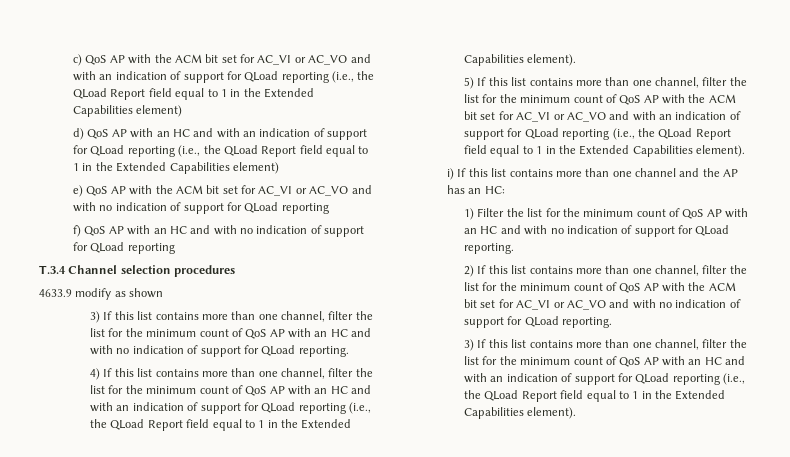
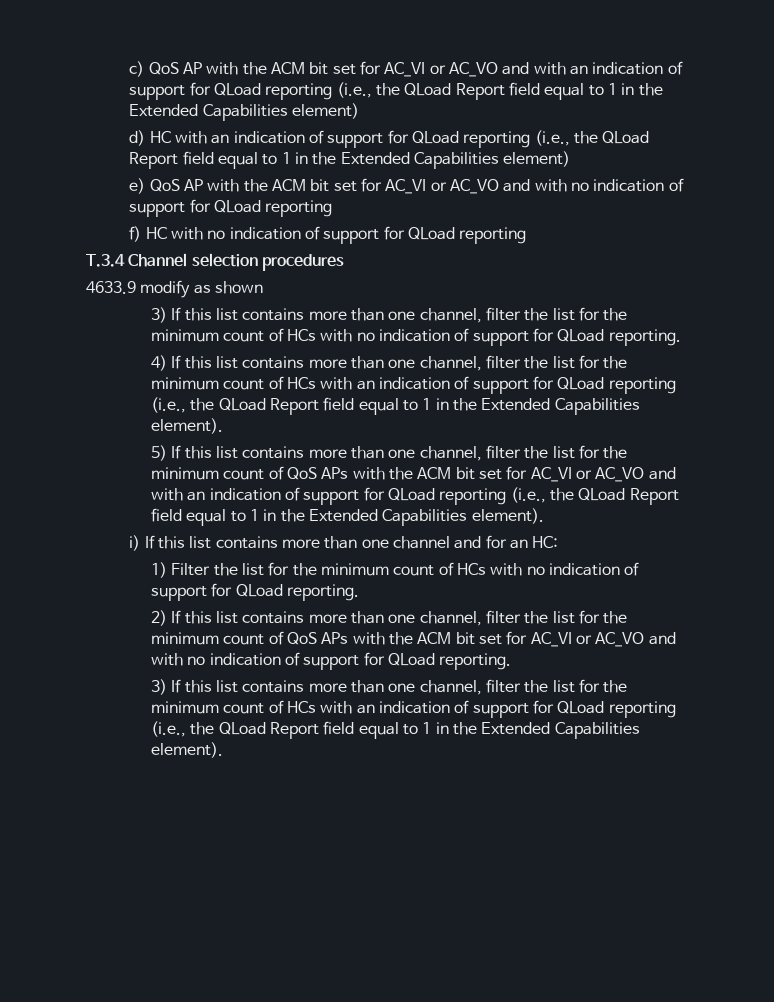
- d) QoS AP with an HC and with an indication of support for QLoad reporting (i.e., the QLoad Report field equal to 1 in the Extended Capabilities element)
+ d) HC with an indication of support for QLoad reporting (i.e., the QLoad Report field equal to 1 in the Extended Capabilities element)
- f) QoS AP with an HC and with no indication of support for QLoad reporting
+ f) HC with no indication of support for QLoad reporting
- 3) If this list contains more than one channel, filter the list for the minimum count of QoS AP with an HC and with no indication of support for QLoad reporting.
+ 3) If this list contains more than one channel, filter the list for the minimum count of HCs with no indication of support for QLoad reporting.
- 4) If this list contains more than one channel, filter the list for the minimum count of QoS AP with an HC and with an indication of support for QLoad reporting (i.e., the QLoad Report field equal to 1 in the Extended Capabilities element).
+ 4) If this list contains more than one channel, filter the list for the minimum count of HCs with an indication of support for QLoad reporting (i.e., the QLoad Report field equal to 1 in the Extended Capabilities element).
- 5) If this list contains more than one channel, filter the list for the minimum count of QoS AP with the ACM bit set for AC_VI or AC_VO and with an indication of support for QLoad reporting (i.e., the QLoad Report field equal to 1 in the Extended Capabilities element).
+ 5) If this list contains more than one channel, filter the list for the minimum count of QoS APs with the ACM bit set for AC_VI or AC_VO and with an indication of support for QLoad reporting (i.e., the QLoad Report field equal to 1 in the Extended Capabilities element).
- i) If this list contains more than one channel and the AP has an HC:
+ i) If this list contains more than one channel and for an HC:
- 1) Filter the list for the minimum count of QoS AP with an HC and with no indication of support for QLoad reporting.
+ 1) Filter the list for the minimum count of HCs with no indication of support for QLoad reporting.
- 2) If this list contains more than one channel, filter the list for the minimum count of QoS AP with the ACM bit set for AC_VI or AC_VO and with no indication of support for QLoad reporting.
+ 2) If this list contains more than one channel, filter the list for the minimum count of QoS APs with the ACM bit set for AC_VI or AC_VO and with no indication of support for QLoad reporting.
- 3) If this list contains more than one channel, filter the list for the minimum count of QoS AP with an HC and with an indication of support for QLoad reporting (i.e., the QLoad Report field equal to 1 in the Extended Capabilities element).
+ 3) If this list contains more than one channel, filter the list for the minimum count of HCs with an indication of support for QLoad reporting (i.e., the QLoad Report field equal to 1 in the Extended Capabilities element).

